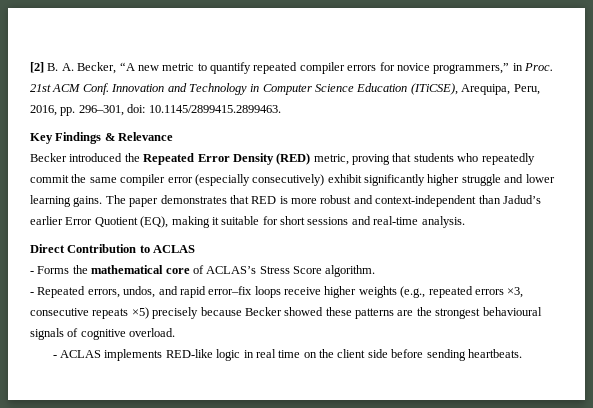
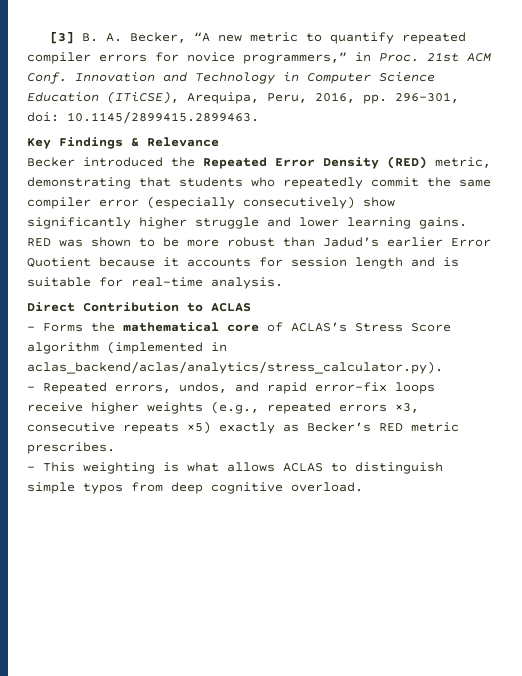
- [2] B. A. Becker, “A new metric to quantify repeated compiler errors for novice programmers,” in Proc.
+ [3] B. A. Becker, “A new metric to quantify repeated compiler errors for novice programmers,” in Proc.
- Becker introduced the Repeated Error Density (RED) metric, proving that students who repeatedly commit the same compiler error (especially consecutively) exhibit significantly higher struggle and lower learning gains.
+ Becker introduced the Repeated Error Density (RED) metric, demonstrating that students who repeatedly commit the same compiler error (especially consecutively) show significantly higher struggle and lower learning gains.
- The paper demonstrates that RED is more robust and context-independent than Jadud’s earlier Error Quotient (EQ), making it suitable for short sessions and real-time analysis.
+ RED was shown to be more robust than Jadud’s earlier Error Quotient because it accounts for session length and is suitable for real-time analysis.
- - Forms the mathematical core of ACLAS’s Stress Score algorithm.
+ - Forms the mathematical core of ACLAS’s Stress Score algorithm (implemented in aclas_backend/aclas/analytics/stress_calculator.py).
- - Repeated errors, undos, and rapid error–fix loops receive higher weights (e.g., repeated errors ×3, consecutive repeats ×5) precisely because Becker showed these patterns are the strongest behavioural signals of cognitive overload.
- - ACLAS implements RED-like logic in real time on the client side before sending heartbeats.
+ - Repeated errors, undos, and rapid error–fix loops receive higher weights (e.g., repeated errors ×3, consecutive repeats ×5) exactly as Becker’s RED metric prescribes.
+ - This weighting is what allows ACLAS to distinguish simple typos from deep cognitive overload.

